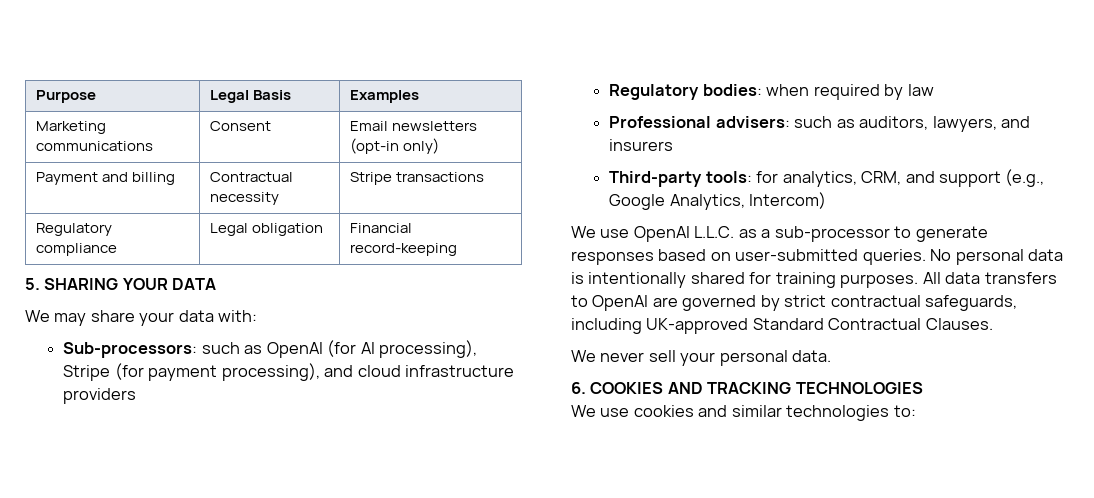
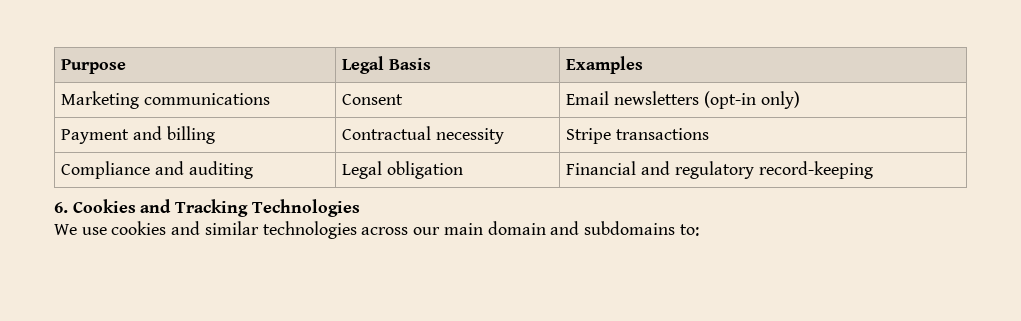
- Regulatory compliance | Legal obligation | Financial record-keeping
+ Compliance and auditing | Legal obligation | Financial and regulatory record-keeping
- 5. SHARING YOUR DATA
- We may share your data with:
- Sub-processors: such as OpenAI (for AI processing), Stripe (for payment processing), and cloud infrastructure providers
- Regulatory bodies: when required by law
- Professional advisers: such as auditors, lawyers, and insurers
- Third-party tools: for analytics, CRM, and support (e.g., Google Analytics, Intercom)
- We use OpenAI L.L.C. as a sub-processor to generate responses based on user-submitted queries. No personal data is intentionally shared for training purposes. All data transfers to OpenAI are governed by strict contractual safeguards, including UK-approved Standard Contractual Clauses.
- We never sell your personal data.
- 6. COOKIES AND TRACKING TECHNOLOGIES
+ 6. Cookies and Tracking Technologies
- We use cookies and similar technologies to:
+ We use cookies and similar technologies across our main domain and subdomains to:

